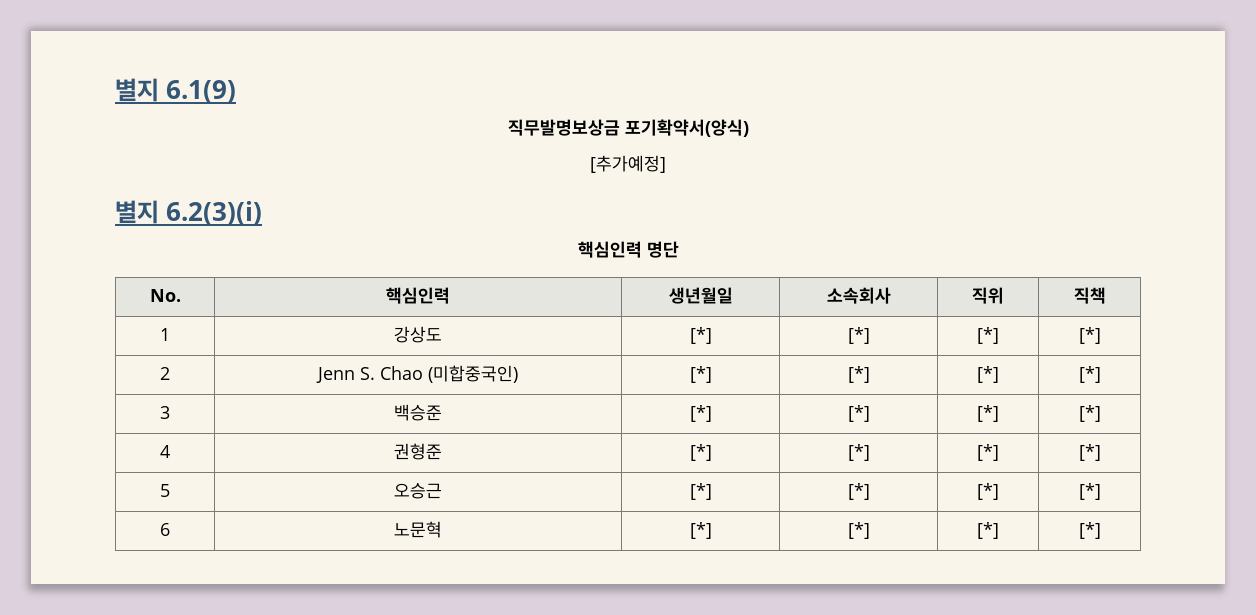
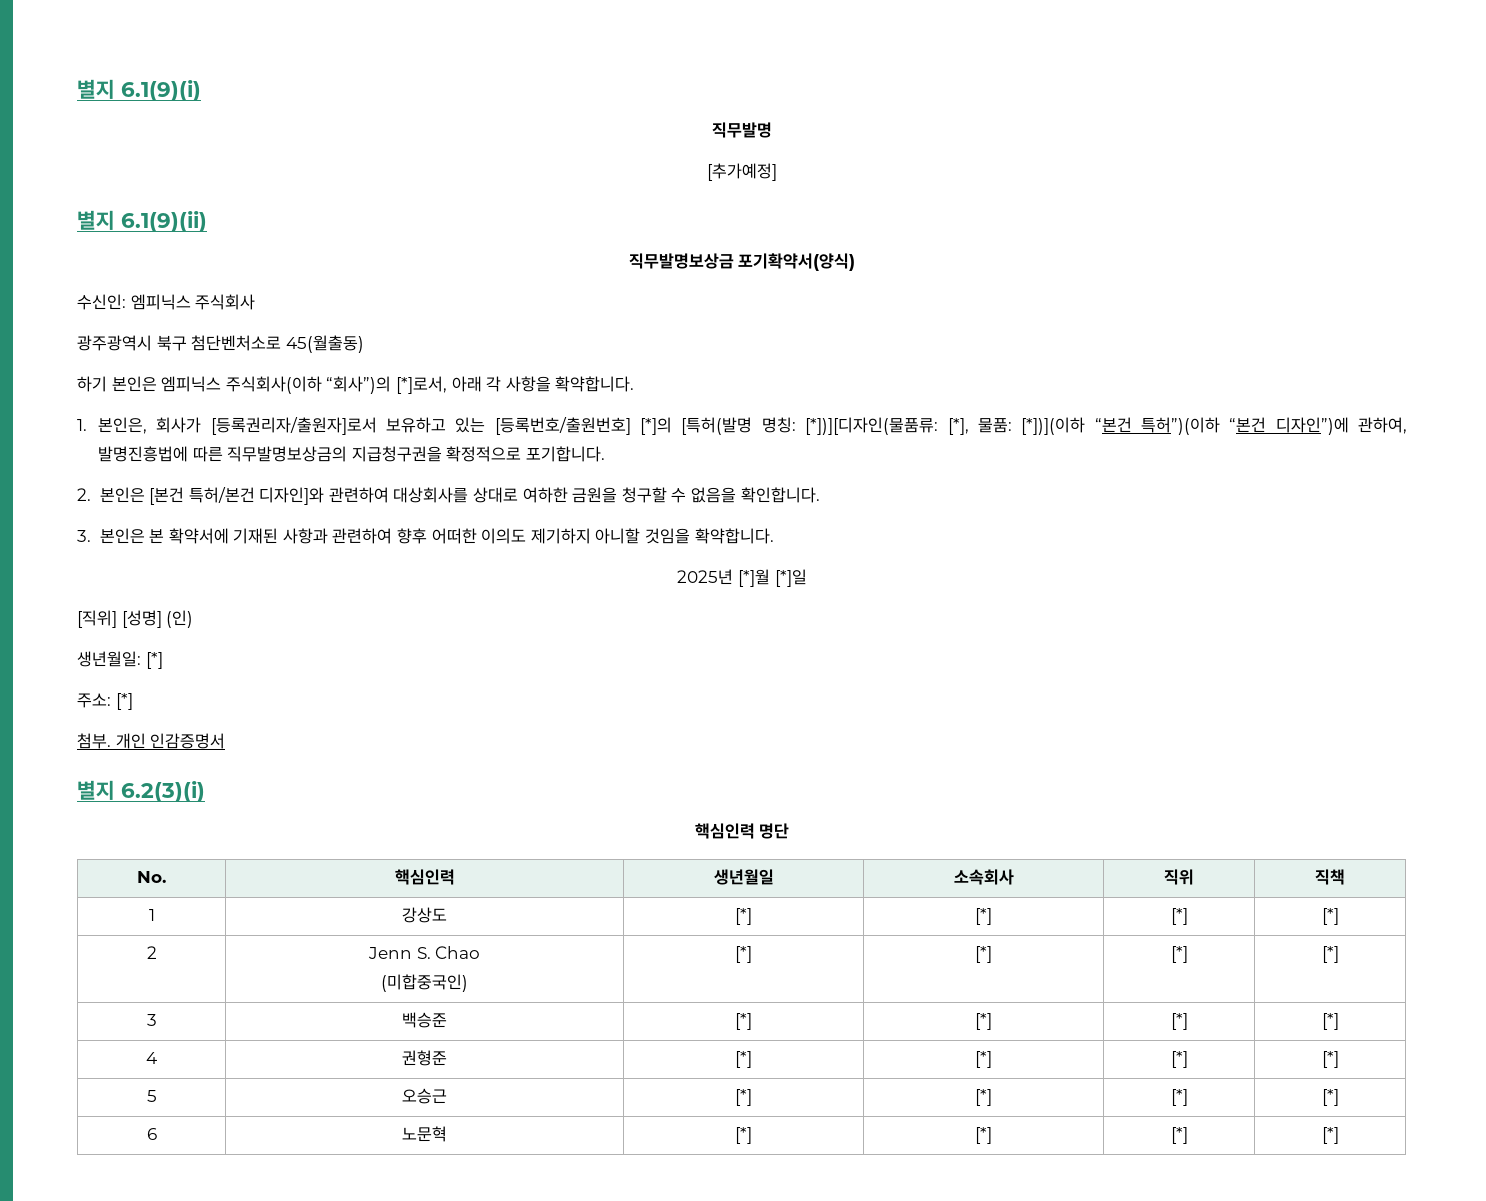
- 별지 6.1(9)
+ 별지 6.1(9)(i)
+ 직무발명
+ [추가예정]
+ 별지 6.1(9)(ii)
  직무발명보상금 포기확약서(양식)
- [추가예정]
+ 수신인: 엠피닉스 주식회사
+ 광주광역시 북구 첨단벤처소로 45(월출동)
+ 하기 본인은 엠피닉스 주식회사(이하 “회사”)의 [*]로서, 아래 각 사항을 확약합니다.
+ 1. 본인은, 회사가 [등록권리자/출원자]로서 보유하고 있는 [등록번호/출원번호] [*]의 [특허(발명 명칭: [*])][디자인(물품류: [*], 물품: [*])](이하 “본건 특허”)(이하 “본건 디자인”)에 관하여, 발명진흥법에 따른 직무발명보상금의 지급청구권을 확정적으로 포기합니다.
+ 2. 본인은 [본건 특허/본건 디자인]와 관련하여 대상회사를 상대로 여하한 금원을 청구할 수 없음을 확인합니다.
+ 3. 본인은 본 확약서에 기재된 사항과 관련하여 향후 어떠한 이의도 제기하지 아니할 것임을 확약합니다.
+ 2025년 [*]월 [*]일
+ [직위] [성명] (인)
+ 생년월일: [*]
+ 주소: [*]
+ 첨부. 개인 인감증명서
- 2 | Jenn S. Chao (미합중국인) | [*] | [*] | [*] | [*]
+ 2 | Jenn S. Chao
+ (미합중국인) | [*] | [*] | [*] | [*]

